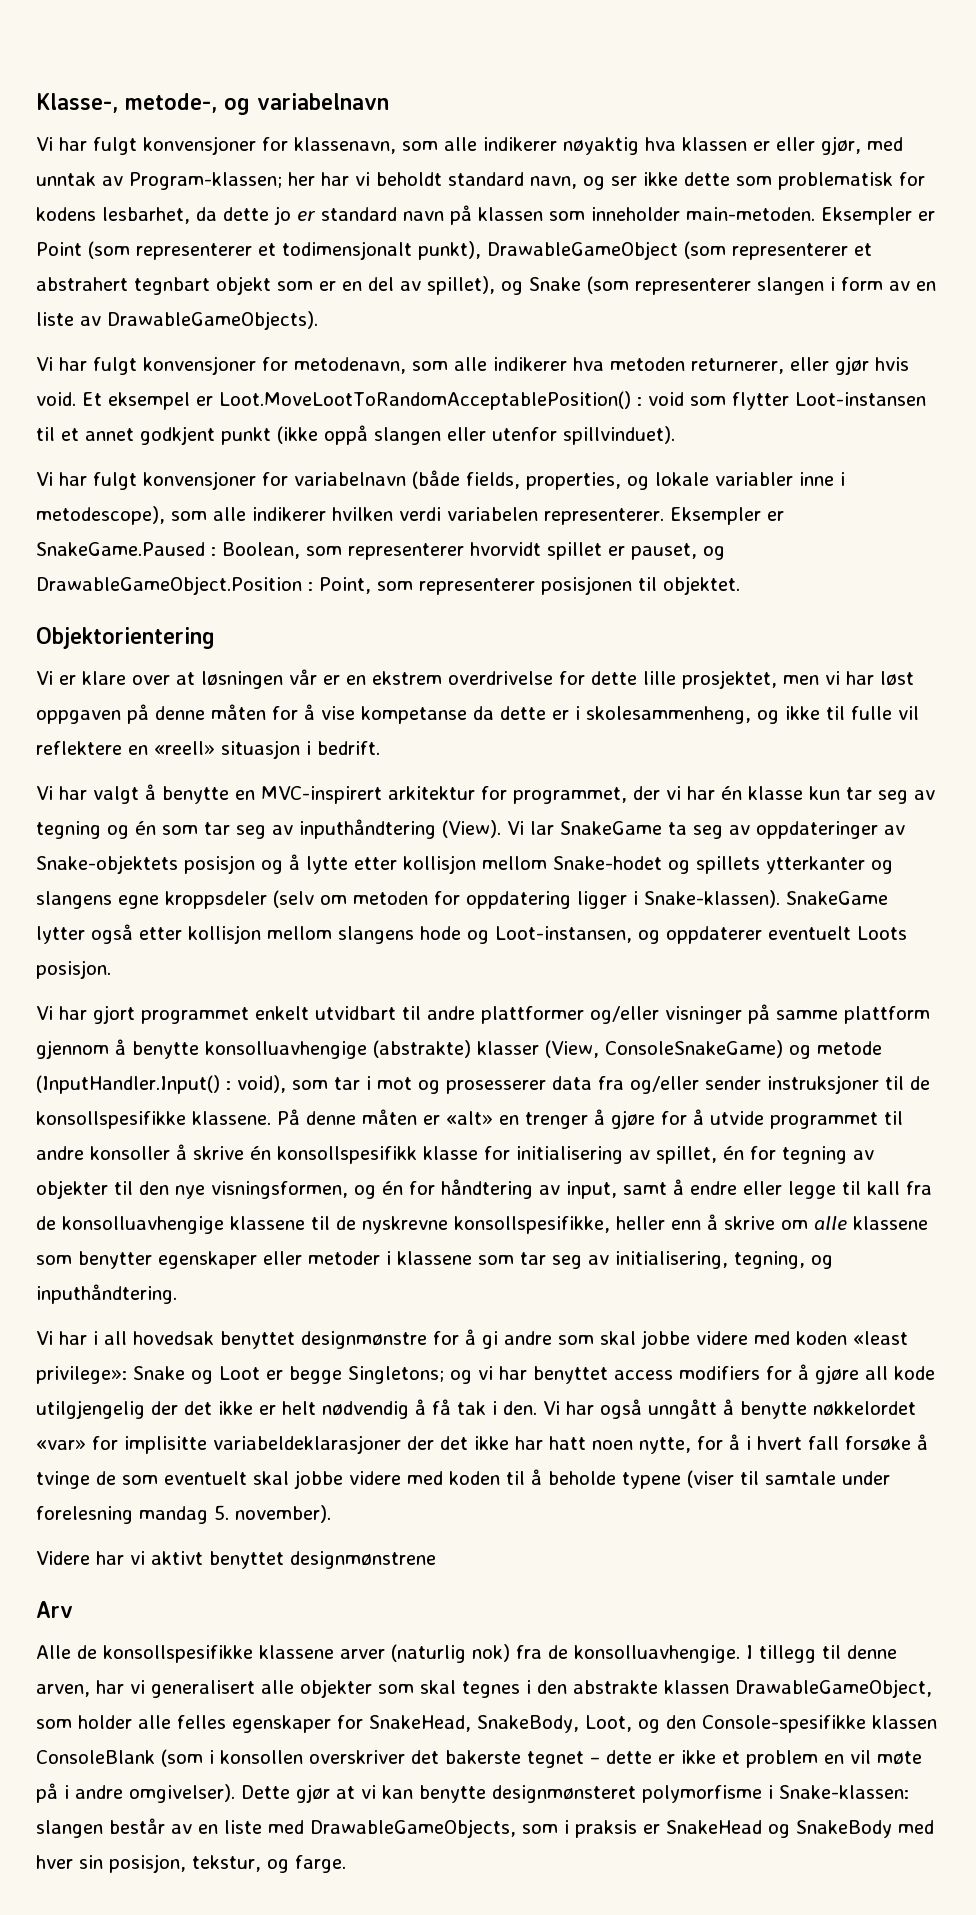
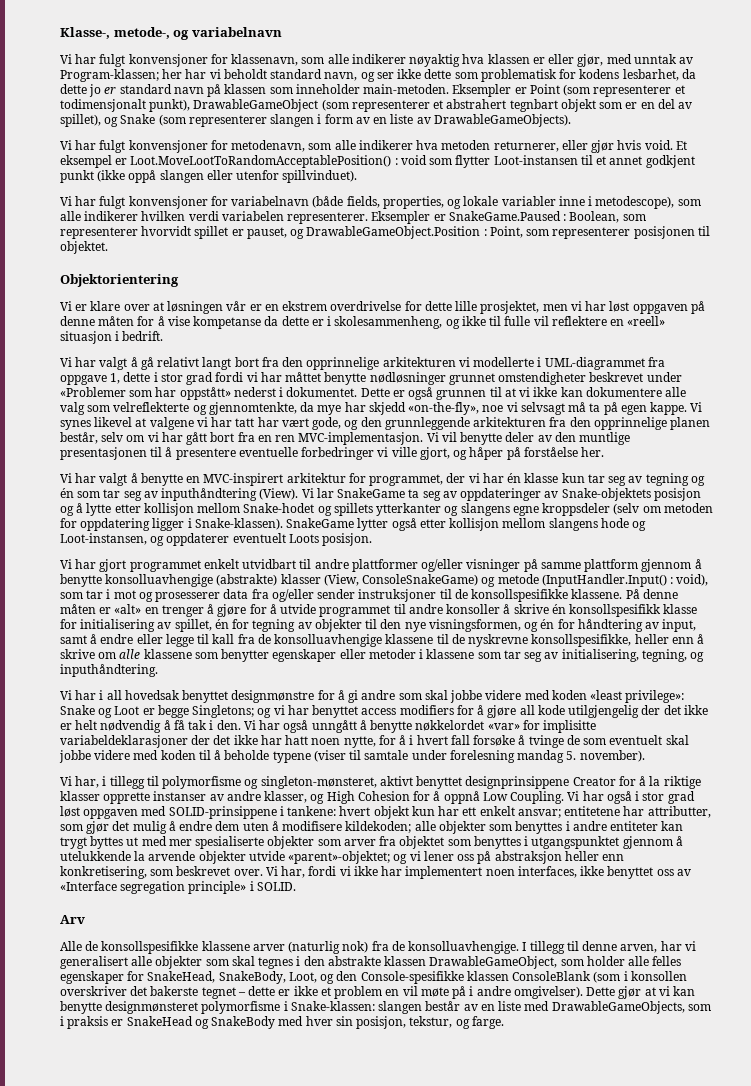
+ Vi har valgt å gå relativt langt bort fra den opprinnelige arkitekturen vi modellerte i UML-diagrammet fra oppgave 1, dette i stor grad fordi vi har måttet benytte nødløsninger grunnet omstendigheter beskrevet under «Problemer som har oppstått» nederst i dokumentet. Dette er også grunnen til at vi ikke kan dokumentere alle valg som velreflekterte og gjennomtenkte, da mye har skjedd «on-the-fly», noe vi selvsagt må ta på egen kappe. Vi synes likevel at valgene vi har tatt har vært gode, og den grunnleggende arkitekturen fra den opprinnelige planen består, selv om vi har gått bort fra en ren MVC-implementasjon. Vi vil benytte deler av den muntlige presentasjonen til å presentere eventuelle forbedringer vi ville gjort, og håper på forståelse her.
- Videre har vi aktivt benyttet designmønstrene
+ Vi har, i tillegg til polymorfisme og singleton-mønsteret, aktivt benyttet designprinsippene Creator for å la riktige klasser opprette instanser av andre klasser, og High Cohesion for å oppnå Low Coupling. Vi har også i stor grad løst oppgaven med SOLID-prinsippene i tankene: hvert objekt kun har ett enkelt ansvar; entitetene har attributter, som gjør det mulig å endre dem uten å modifisere kildekoden; alle objekter som benyttes i andre entiteter kan trygt byttes ut med mer spesialiserte objekter som arver fra objektet som benyttes i utgangspunktet gjennom å utelukkende la arvende objekter utvide «parent»-objektet; og vi lener oss på abstraksjon heller enn konkretisering, som beskrevet over. Vi har, fordi vi ikke har implementert noen interfaces, ikke benyttet oss av «Interface segregation principle» i SOLID.

